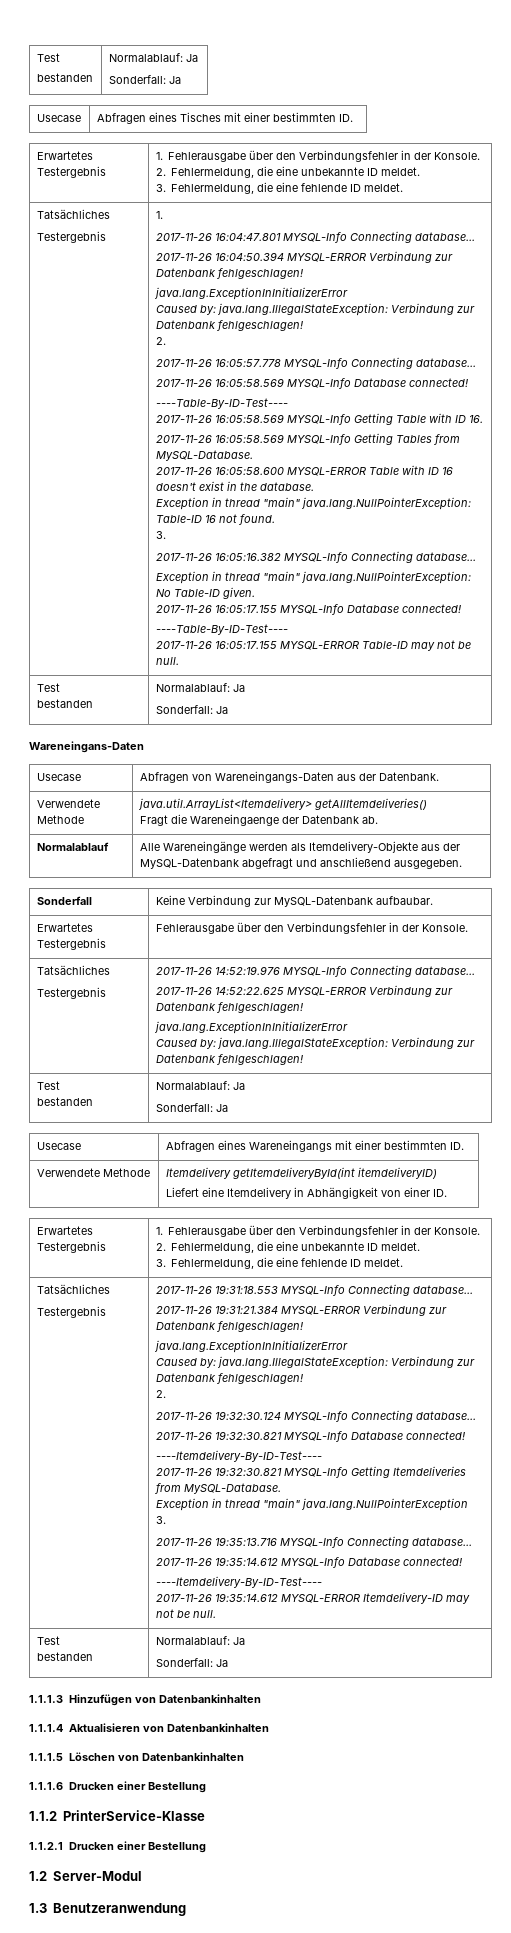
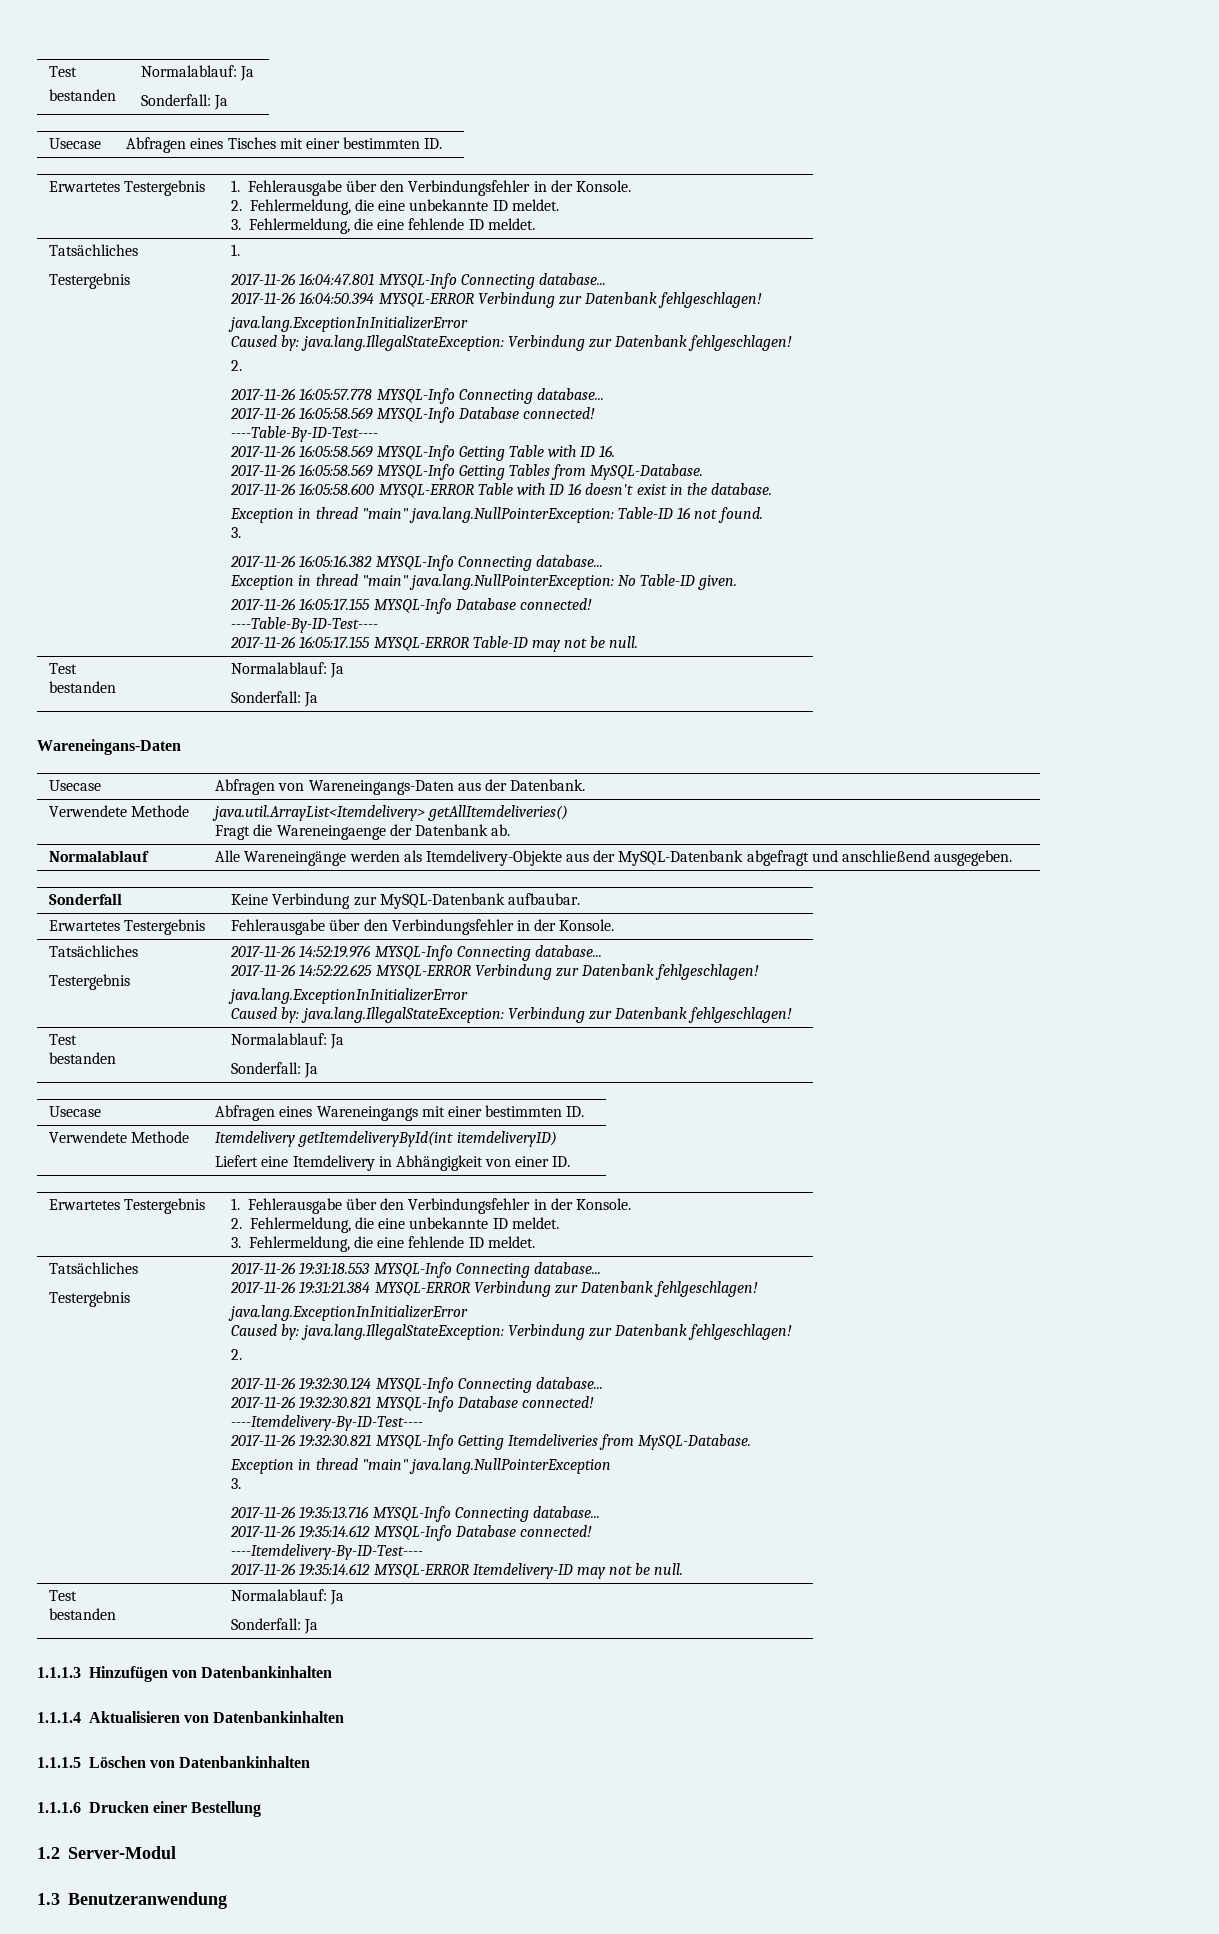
- 1.1.2 PrinterService-Klasse
- 1.1.2.1 Drucken einer Bestellung

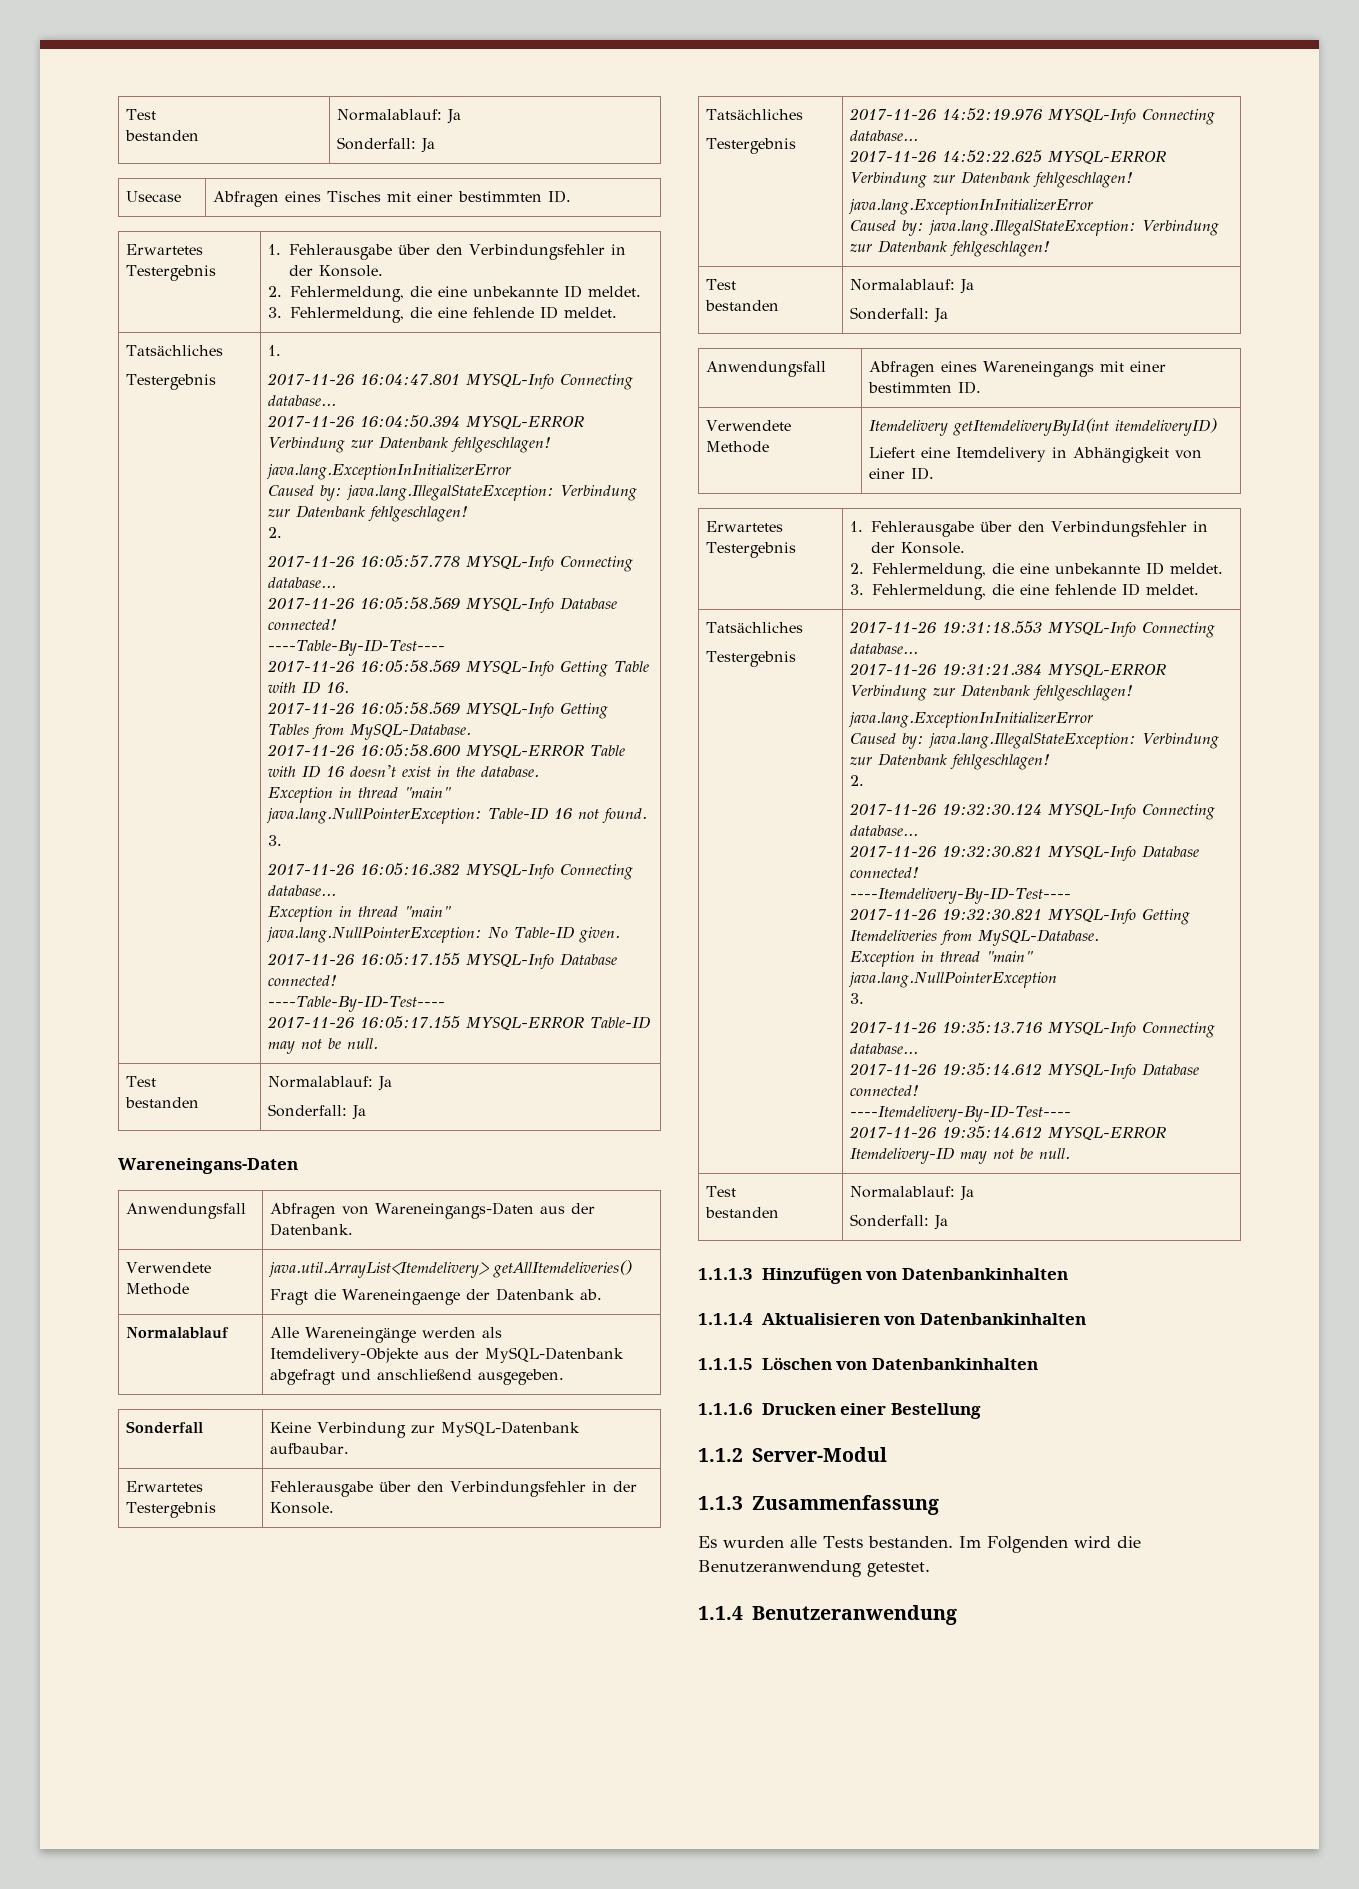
- Usecase | Abfragen von Wareneingangs-Daten aus der Datenbank.
+ Anwendungsfall | Abfragen von Wareneingangs-Daten aus der Datenbank.
- Usecase | Abfragen eines Wareneingangs mit einer bestimmten ID.
+ Anwendungsfall | Abfragen eines Wareneingangs mit einer bestimmten ID.
- 1.2 Server-Modul
+ 1.1.2 Server-Modul
- 1.3 Benutzeranwendung
+ 1.1.3 Zusammenfassung
+ Es wurden alle Tests bestanden. Im Folgenden wird die Benutzeranwendung getestet.
+ 1.1.4 Benutzeranwendung

